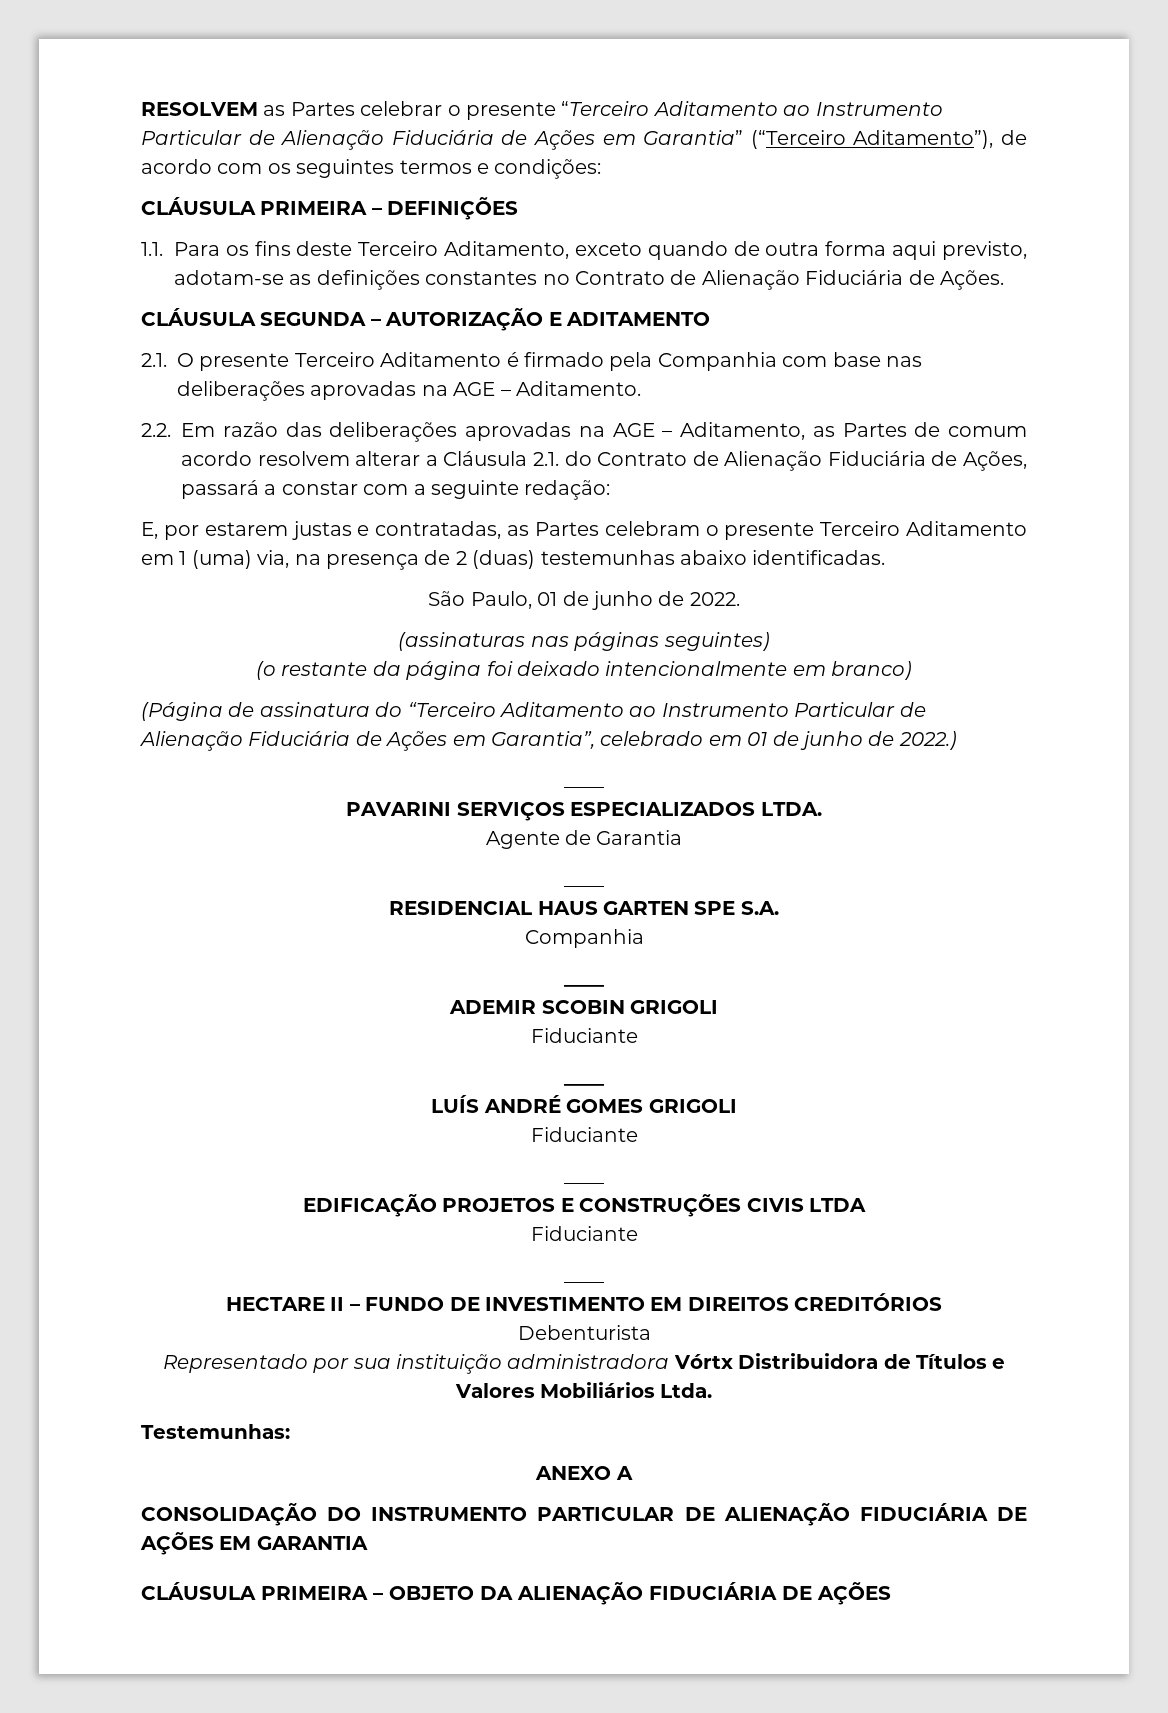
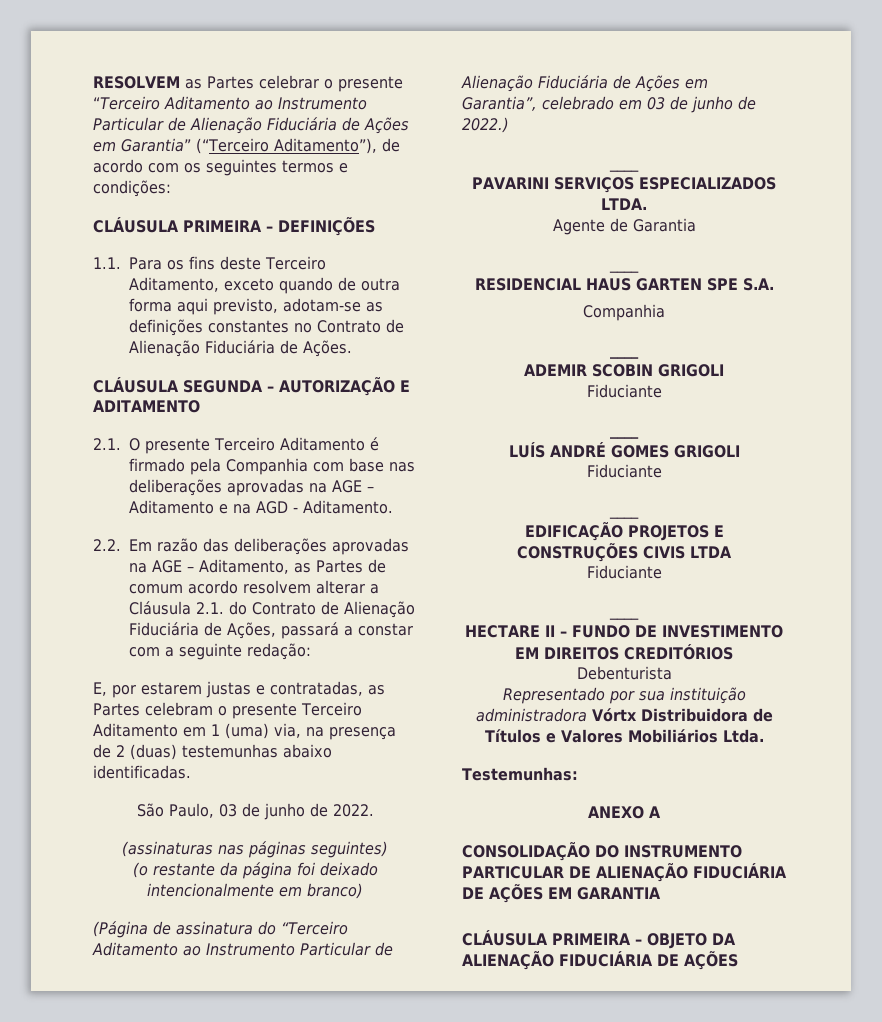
- 2.1. O presente Terceiro Aditamento é firmado pela Companhia com base nas deliberações aprovadas na AGE – Aditamento.
+ 2.1. O presente Terceiro Aditamento é firmado pela Companhia com base nas deliberações aprovadas na AGE – Aditamento e na AGD - Aditamento.
- São Paulo, 01 de junho de 2022.
+ São Paulo, 03 de junho de 2022.
- (Página de assinatura do “Terceiro Aditamento ao Instrumento Particular de Alienação Fiduciária de Ações em Garantia”, celebrado em 01 de junho de 2022.)
+ (Página de assinatura do “Terceiro Aditamento ao Instrumento Particular de Alienação Fiduciária de Ações em Garantia”, celebrado em 03 de junho de 2022.)

